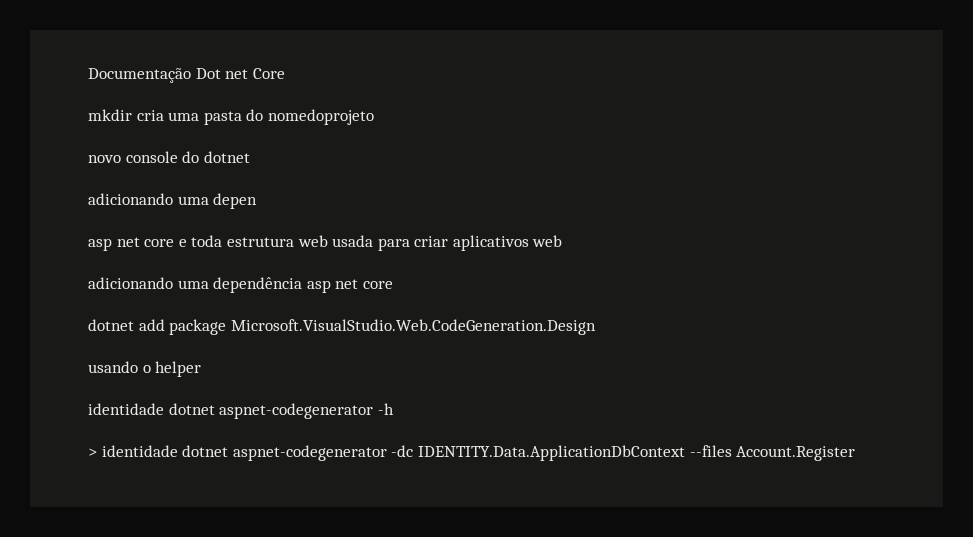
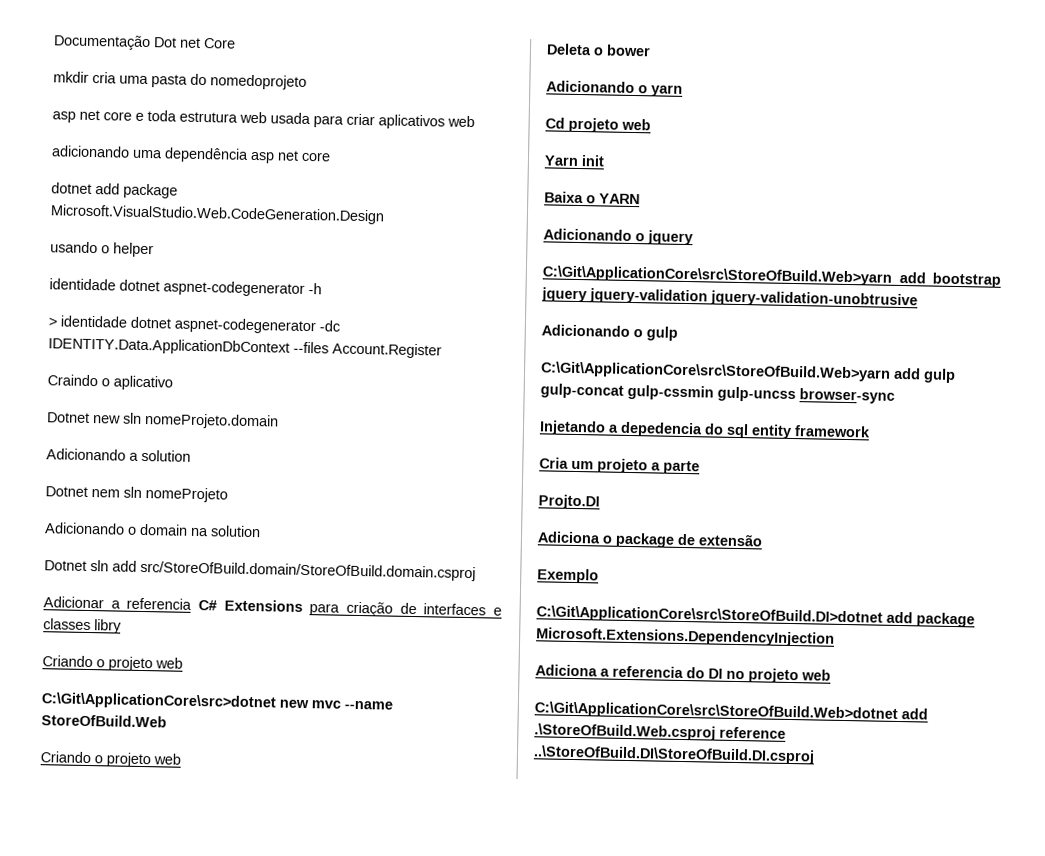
- novo console do dotnet
- adicionando uma depen
+ Craindo o aplicativo
+ Dotnet new sln nomeProjeto.domain
+ Adicionando a solution
+ Dotnet nem sln nomeProjeto
+ Adicionando o domain na solution
+ Dotnet sln add src/StoreOfBuild.domain/StoreOfBuild.domain.csproj
+ Adicionar a referencia C# Extensions para criação de interfaces e classes libry
+ Criando o projeto web
+ C:\Git\ApplicationCore\src>dotnet new mvc --name StoreOfBuild.Web
+ Criando o projeto web
+ Deleta o bower
+ Adicionando o yarn
+ Cd projeto web
+ Yarn init
+ Baixa o YARN
+ Adicionando o jquery
+ C:\Git\ApplicationCore\src\StoreOfBuild.Web>yarn add bootstrap jquery jquery-validation jquery-validation-unobtrusive
+ Adicionando o gulp
+ C:\Git\ApplicationCore\src\StoreOfBuild.Web>yarn add gulp gulp-concat gulp-cssmin gulp-uncss browser-sync
+ Injetando a depedencia do sql entity framework
+ Cria um projeto a parte
+ Projto.DI
+ Adiciona o package de extensão
+ Exemplo
+ C:\Git\ApplicationCore\src\StoreOfBuild.DI>dotnet add package Microsoft.Extensions.DependencyInjection
+ Adiciona a referencia do DI no projeto web
+ C:\Git\ApplicationCore\src\StoreOfBuild.Web>dotnet add .\StoreOfBuild.Web.csproj reference ..\StoreOfBuild.DI\StoreOfBuild.DI.csproj

